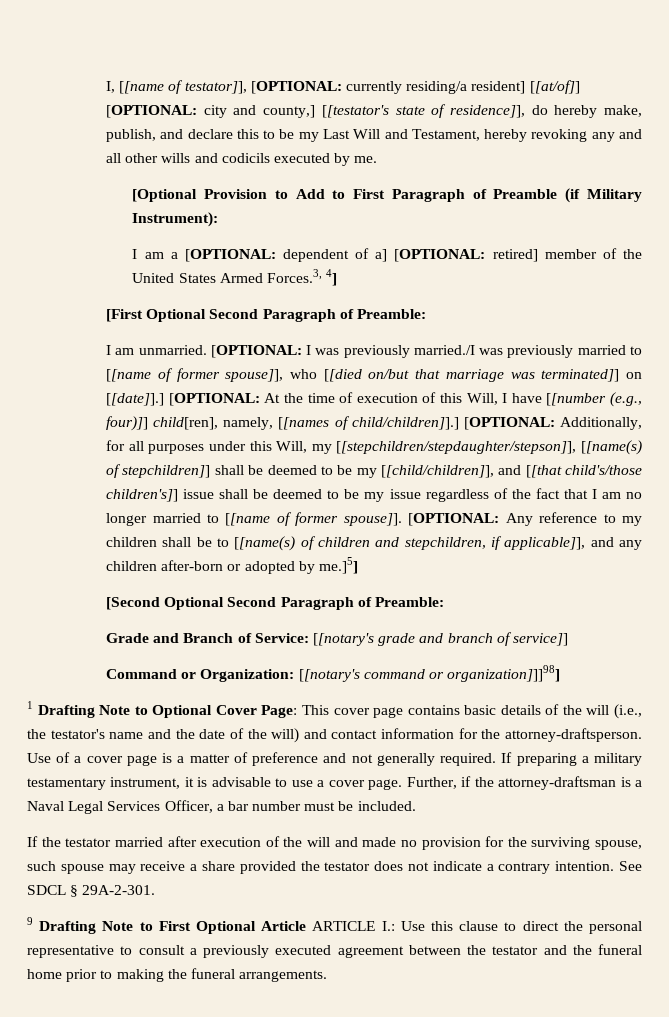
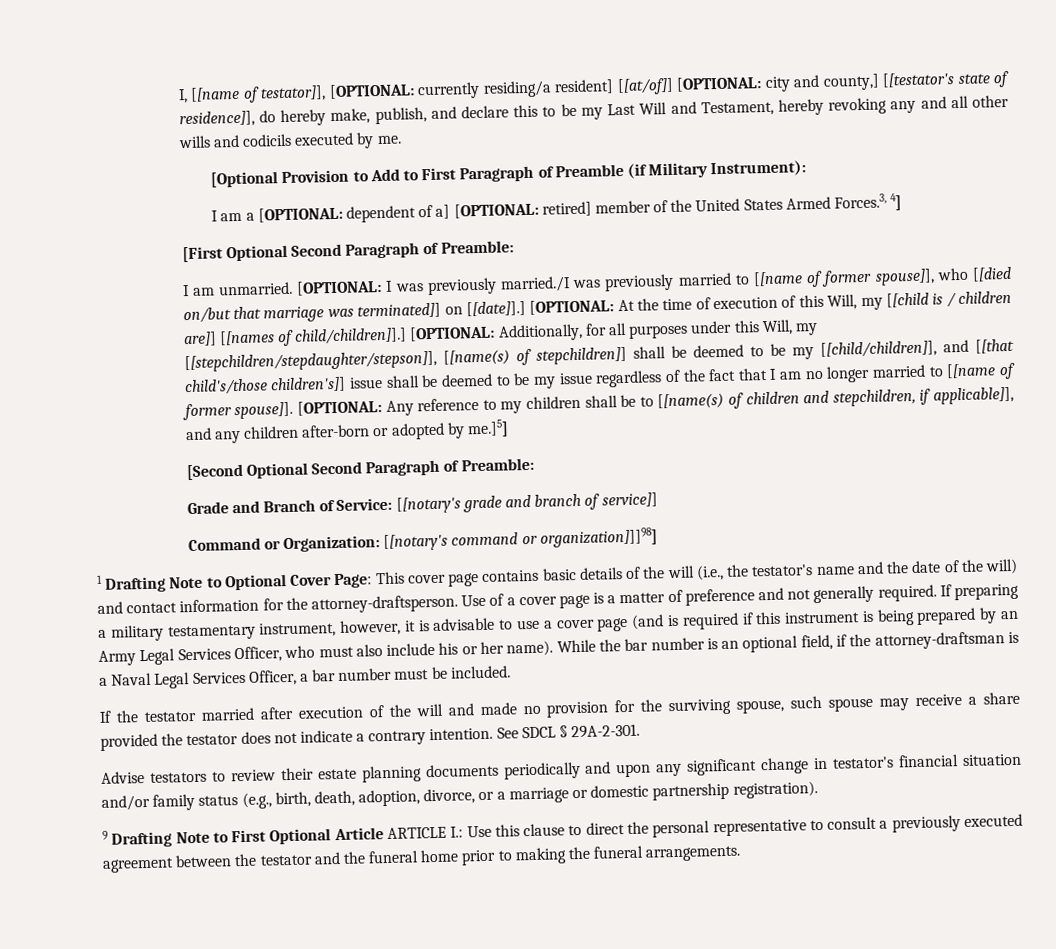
- [OPTIONAL: At the time of execution of this Will, I have [[number (e.g., four)]] child[ren], namely, [[names of child/children]].]
+ [OPTIONAL: At the time of execution of this Will, my [[child is / children are]] [[names of child/children]].]
- If preparing a military testamentary instrument, it is advisable to use a cover page. Further, if the attorney-draftsman is a Naval Legal Services Officer, a bar number must be included.
+ If preparing a military testamentary instrument, however, it is advisable to use a cover page (and is required if this instrument is being prepared by an Army Legal Services Officer, who must also include his or her name). While the bar number is an optional field, if the attorney-draftsman is a Naval Legal Services Officer, a bar number must be included.
+ Advise testators to review their estate planning documents periodically and upon any significant change in testator's financial situation and/or family status (e.g., birth, death, adoption, divorce, or a marriage or domestic partnership registration).

